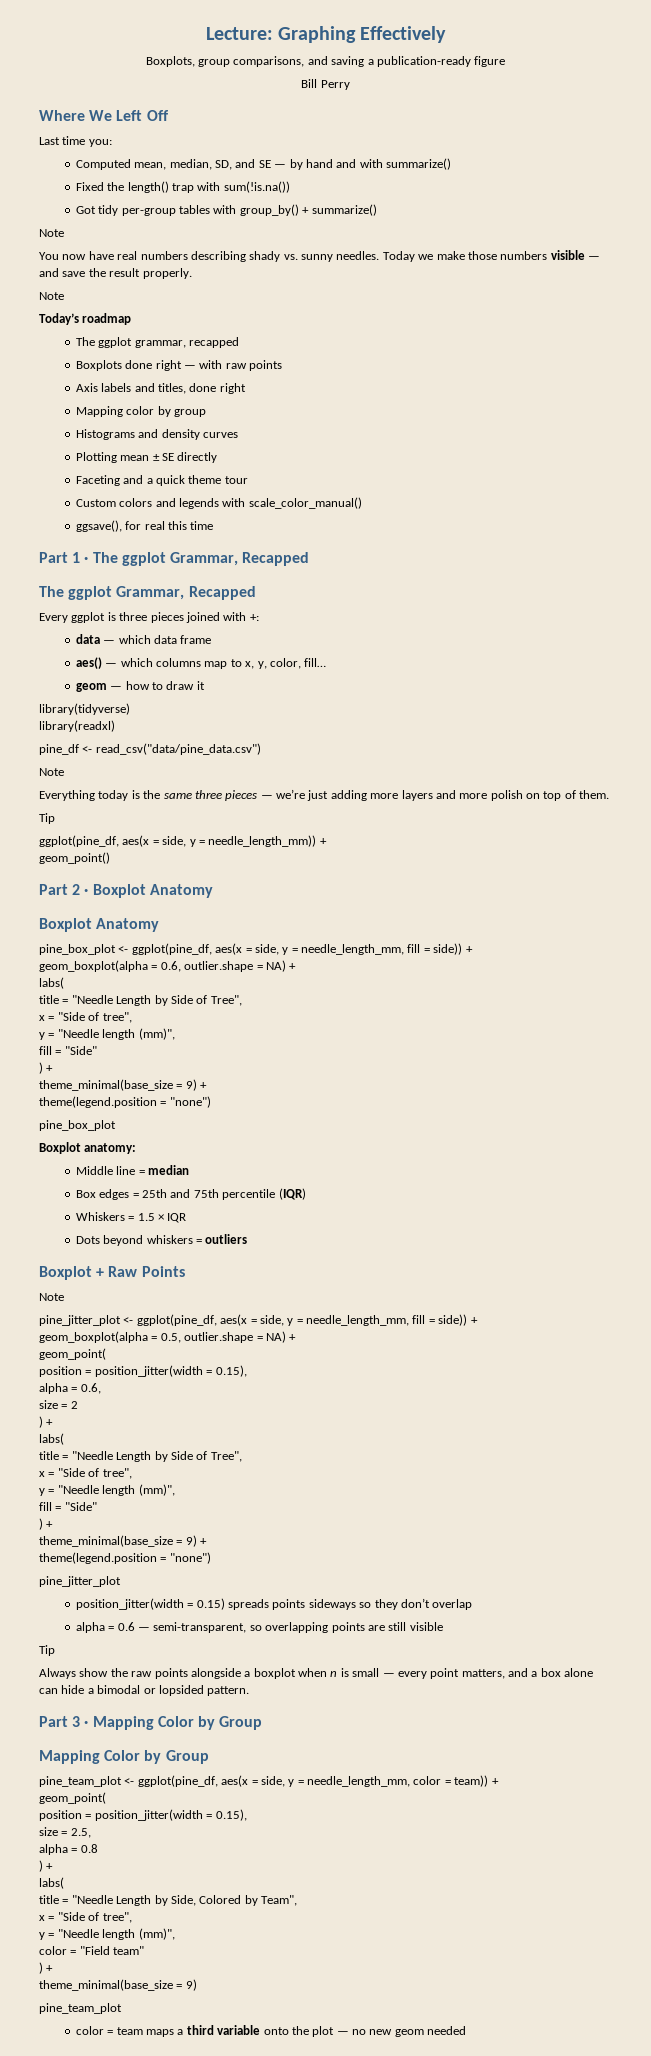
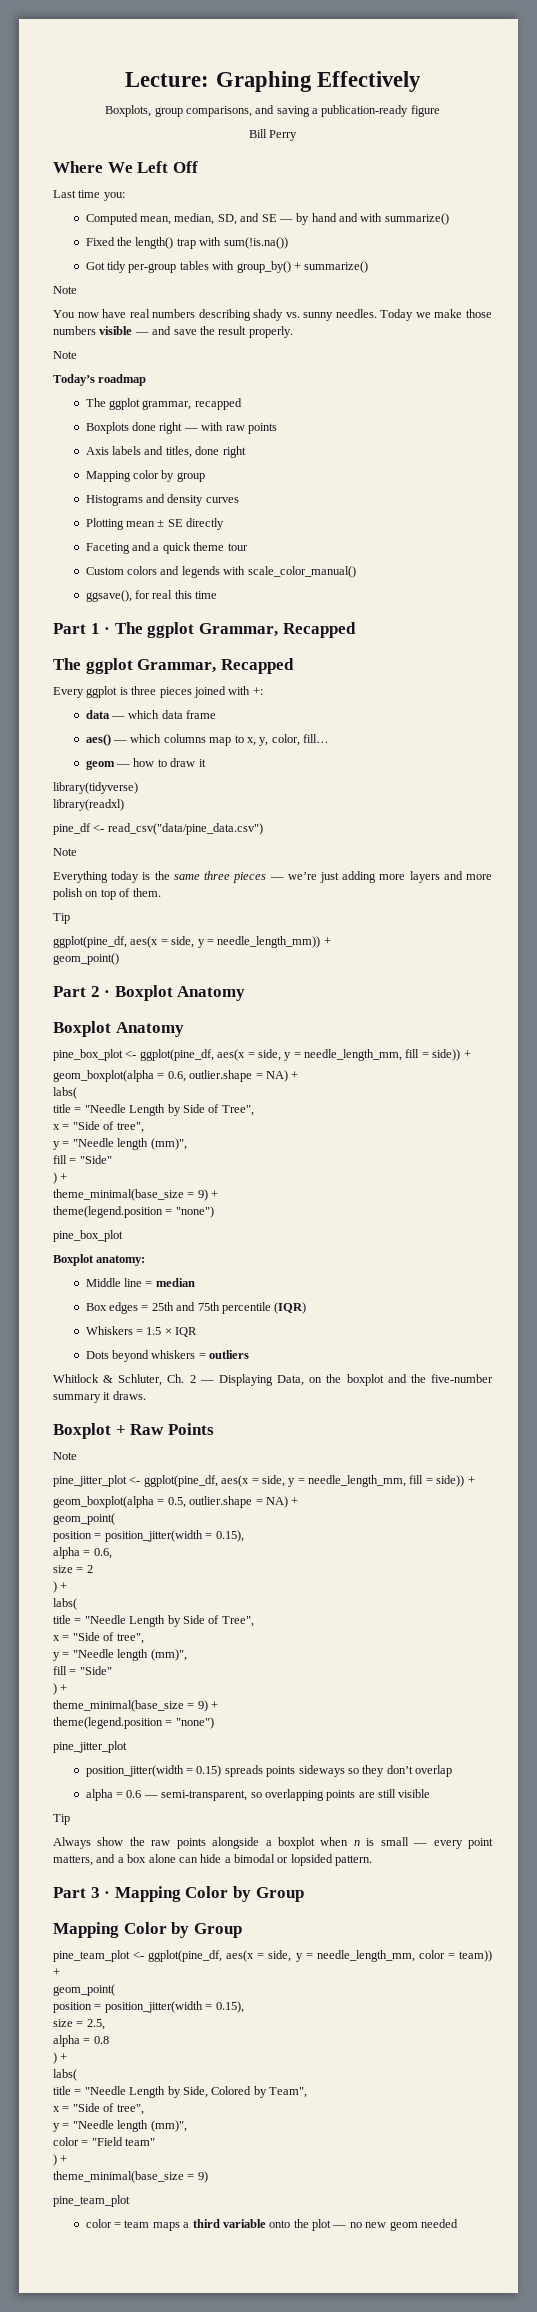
+ Whitlock & Schluter, Ch. 2 — Displaying Data, on the boxplot and the five-number summary it draws.

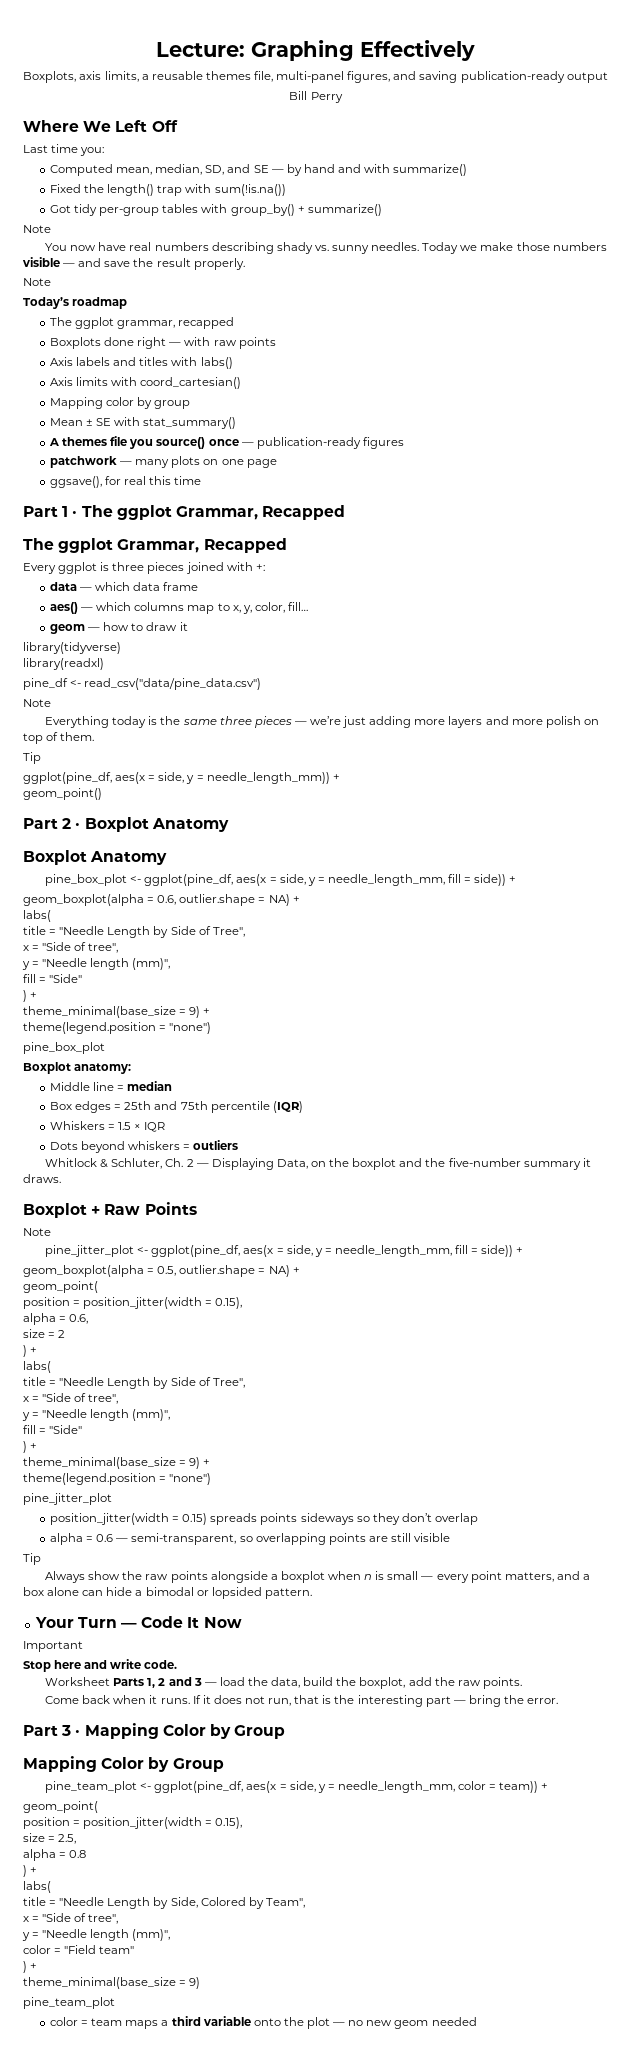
- Boxplots, group comparisons, and saving a publication-ready figure
+ Boxplots, axis limits, a reusable themes file, multi-panel figures, and saving publication-ready output
- Axis labels and titles, done right
+ Axis labels and titles with labs()
+ Axis limits with coord_cartesian()
  Mapping color by group
- Histograms and density curves
- Plotting mean ± SE directly
- Faceting and a quick theme tour
- Custom colors and legends with scale_color_manual()
+ Mean ± SE with stat_summary()
+ A themes file you source() once — publication-ready figures
+ patchwork — many plots on one page
+ Your Turn — Code It Now
+ Important
+ Stop here and write code.
+ Worksheet Parts 1, 2 and 3 — load the data, build the boxplot, add the raw points.
+ Come back when it runs. If it does not run, that is the interesting part — bring the error.

